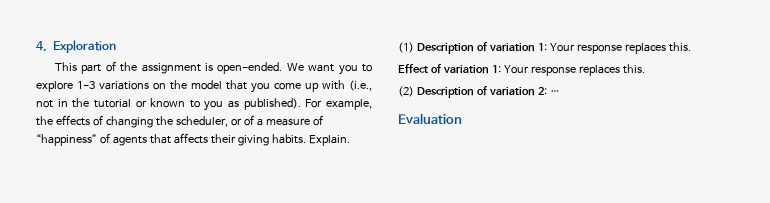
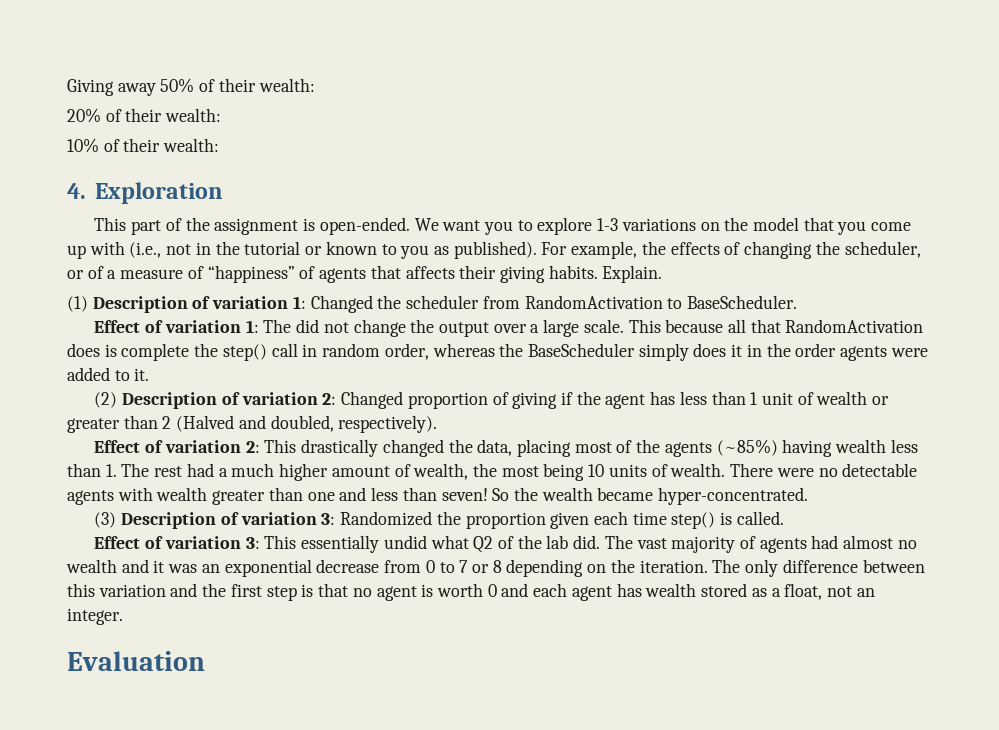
+ Giving away 50% of their wealth:
+ 20% of their wealth:
+ 10% of their wealth:
- (1) Description of variation 1: Your response replaces this.
- Effect of variation 1: Your response replaces this.
+ (1) Description of variation 1: Changed the scheduler from RandomActivation to BaseScheduler.
+ Effect of variation 1: The did not change the output over a large scale. This because all that RandomActivation does is complete the step() call in random order, whereas the BaseScheduler simply does it in the order agents were added to it.
- (2) Description of variation 2: …
+ (2) Description of variation 2: Changed proportion of giving if the agent has less than 1 unit of wealth or greater than 2 (Halved and doubled, respectively).
+ Effect of variation 2: This drastically changed the data, placing most of the agents (~85%) having wealth less than 1. The rest had a much higher amount of wealth, the most being 10 units of wealth. There were no detectable agents with wealth greater than one and less than seven! So the wealth became hyper-concentrated.
+ (3) Description of variation 3: Randomized the proportion given each time step() is called.
+ Effect of variation 3: This essentially undid what Q2 of the lab did. The vast majority of agents had almost no wealth and it was an exponential decrease from 0 to 7 or 8 depending on the iteration. The only difference between this variation and the first step is that no agent is worth 0 and each agent has wealth stored as a float, not an integer.

